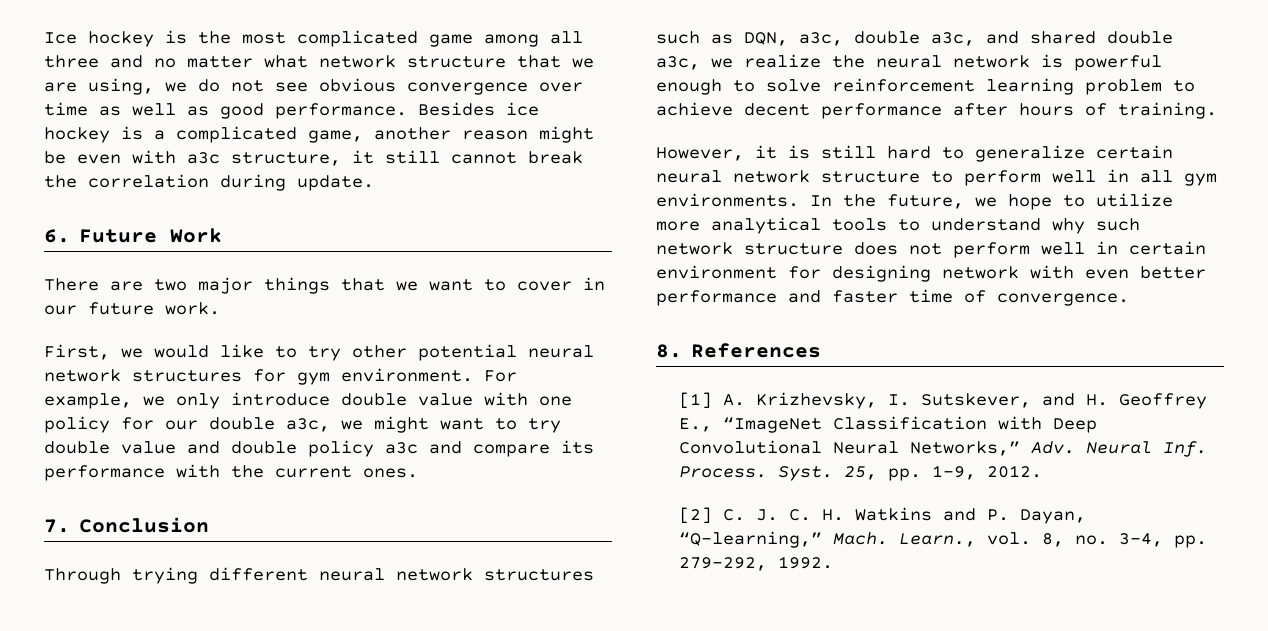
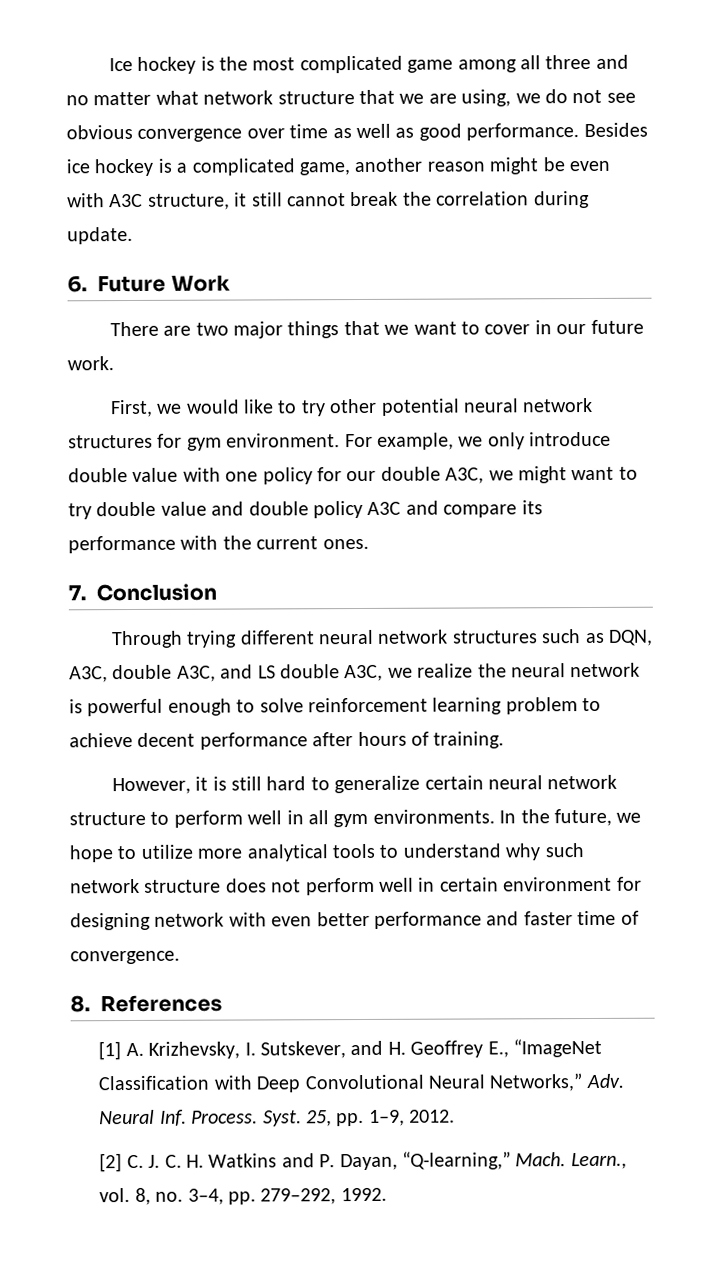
- Besides ice hockey is a complicated game, another reason might be even with a3c structure, it still cannot break the correlation during update.
+ Besides ice hockey is a complicated game, another reason might be even with A3C structure, it still cannot break the correlation during update.
- For example, we only introduce double value with one policy for our double a3c, we might want to try double value and double policy a3c and compare its performance with the current ones.
+ For example, we only introduce double value with one policy for our double A3C, we might want to try double value and double policy A3C and compare its performance with the current ones.
- Through trying different neural network structures such as DQN, a3c, double a3c, and shared double a3c, we realize the neural network is powerful enough to solve reinforcement learning problem to achieve decent performance after hours of training.
+ Through trying different neural network structures such as DQN, A3C, double A3C, and LS double A3C, we realize the neural network is powerful enough to solve reinforcement learning problem to achieve decent performance after hours of training.

